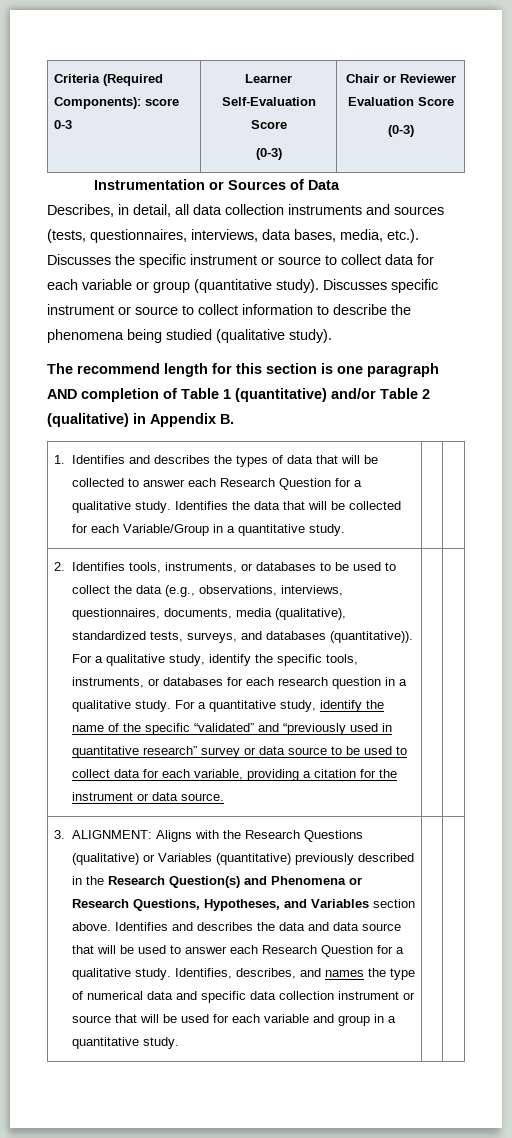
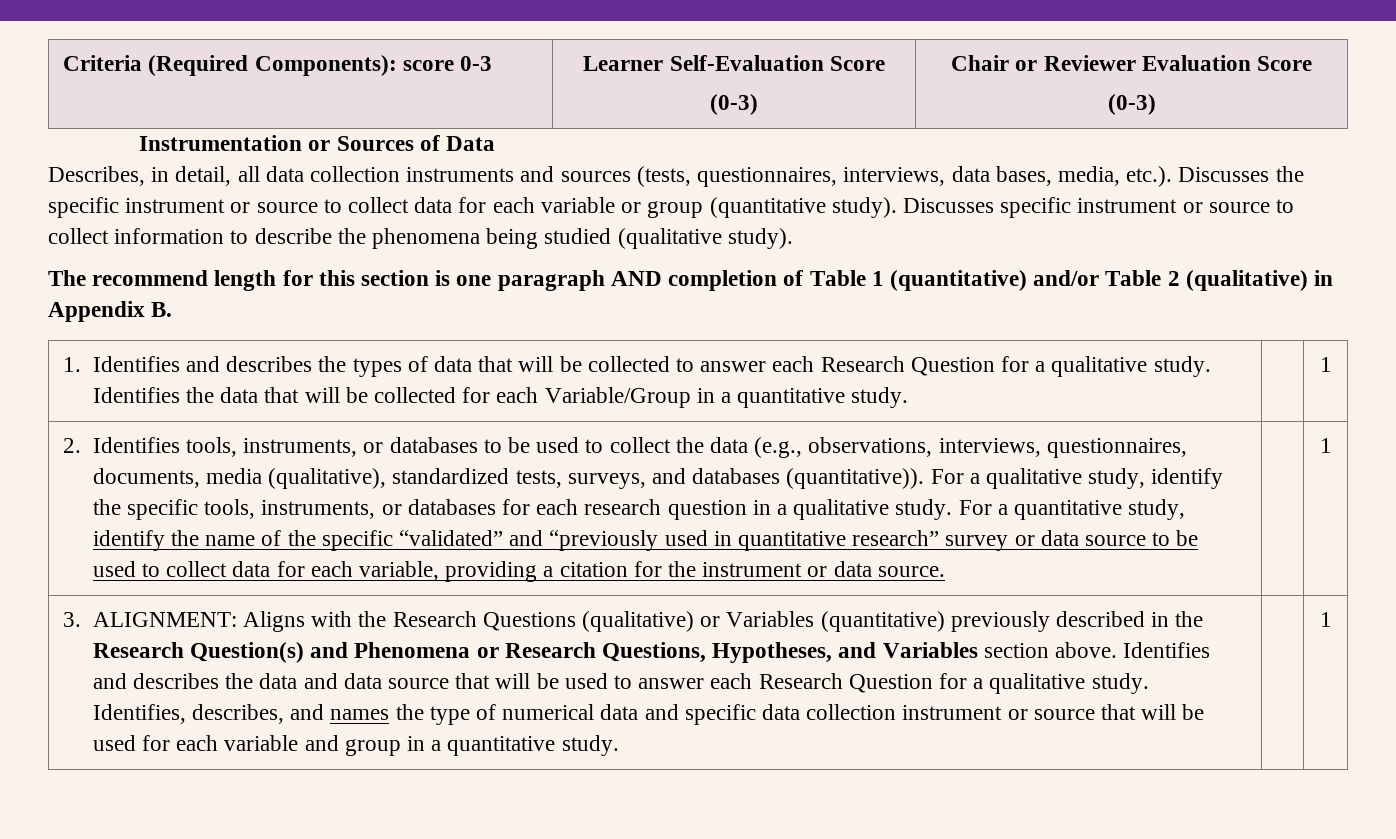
- 1. Identifies and describes the types of data that will be collected to answer each Research Question for a qualitative study. Identifies the data that will be collected for each Variable/Group in a quantitative study. | |
+ 1. Identifies and describes the types of data that will be collected to answer each Research Question for a qualitative study. Identifies the data that will be collected for each Variable/Group in a quantitative study. | | 1
- For a quantitative study, identify the name of the specific “validated” and “previously used in quantitative research” survey or data source to be used to collect data for each variable, providing a citation for the instrument or data source.
+ For a quantitative study, identify the name of the specific “validated” and “previously used in quantitative research” survey or data source to be used to collect data for each variable, providing a citation for the instrument or data source. | | 1
- Identifies, describes, and names the type of numerical data and specific data collection instrument or source that will be used for each variable and group in a quantitative study.
+ Identifies, describes, and names the type of numerical data and specific data collection instrument or source that will be used for each variable and group in a quantitative study. | | 1

